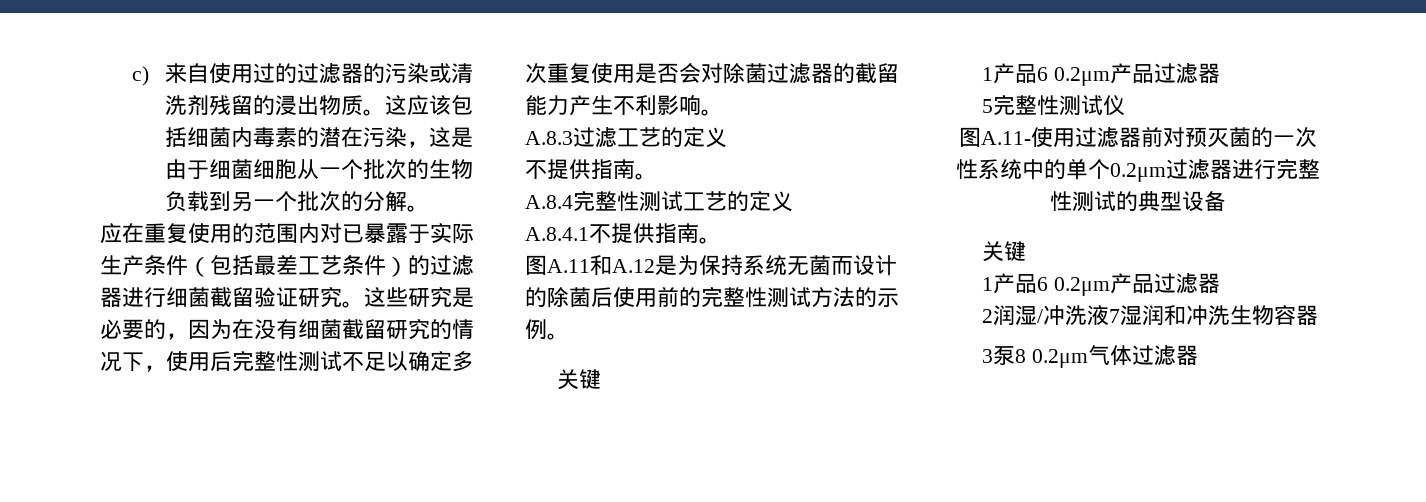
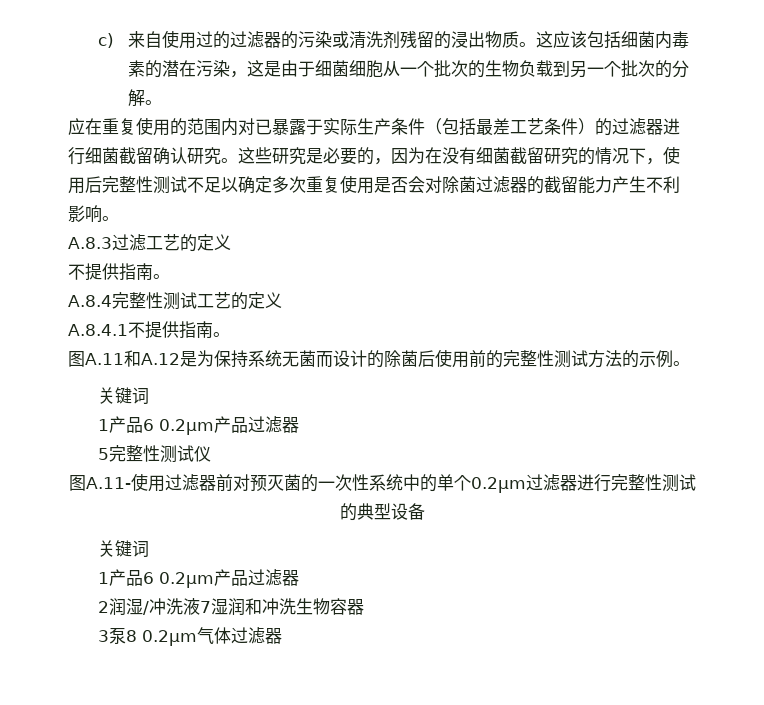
- 应在重复使用的范围内对已暴露于实际生产条件（包括最差工艺条件）的过滤器进行细菌截留验证研究。
+ 应在重复使用的范围内对已暴露于实际生产条件（包括最差工艺条件）的过滤器进行细菌截留确认研究。
  图A.11和A.12是为保持系统无菌而设计的除菌后使用前的完整性测试方法的示例。
- 关键
+ 关键词
  图A.11-使用过滤器前对预灭菌的一次性系统中的单个0.2μm过滤器进行完整性测试的典型设备
- 关键
+ 关键词

